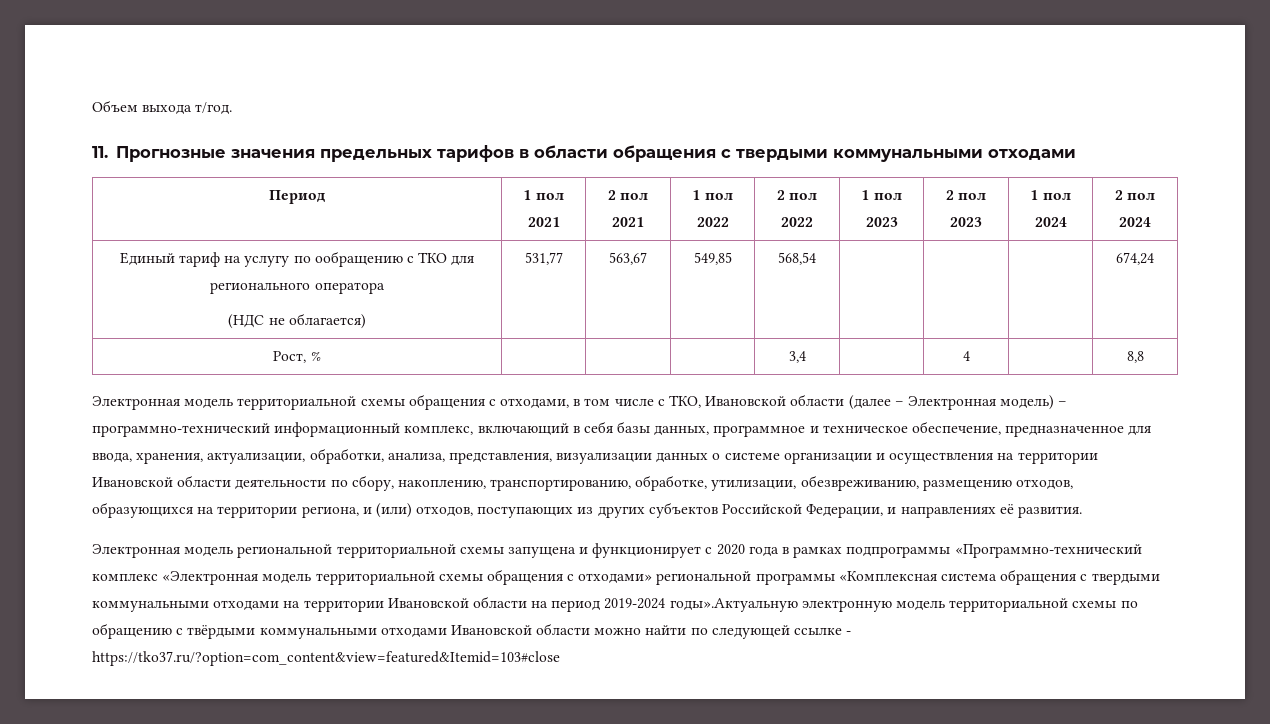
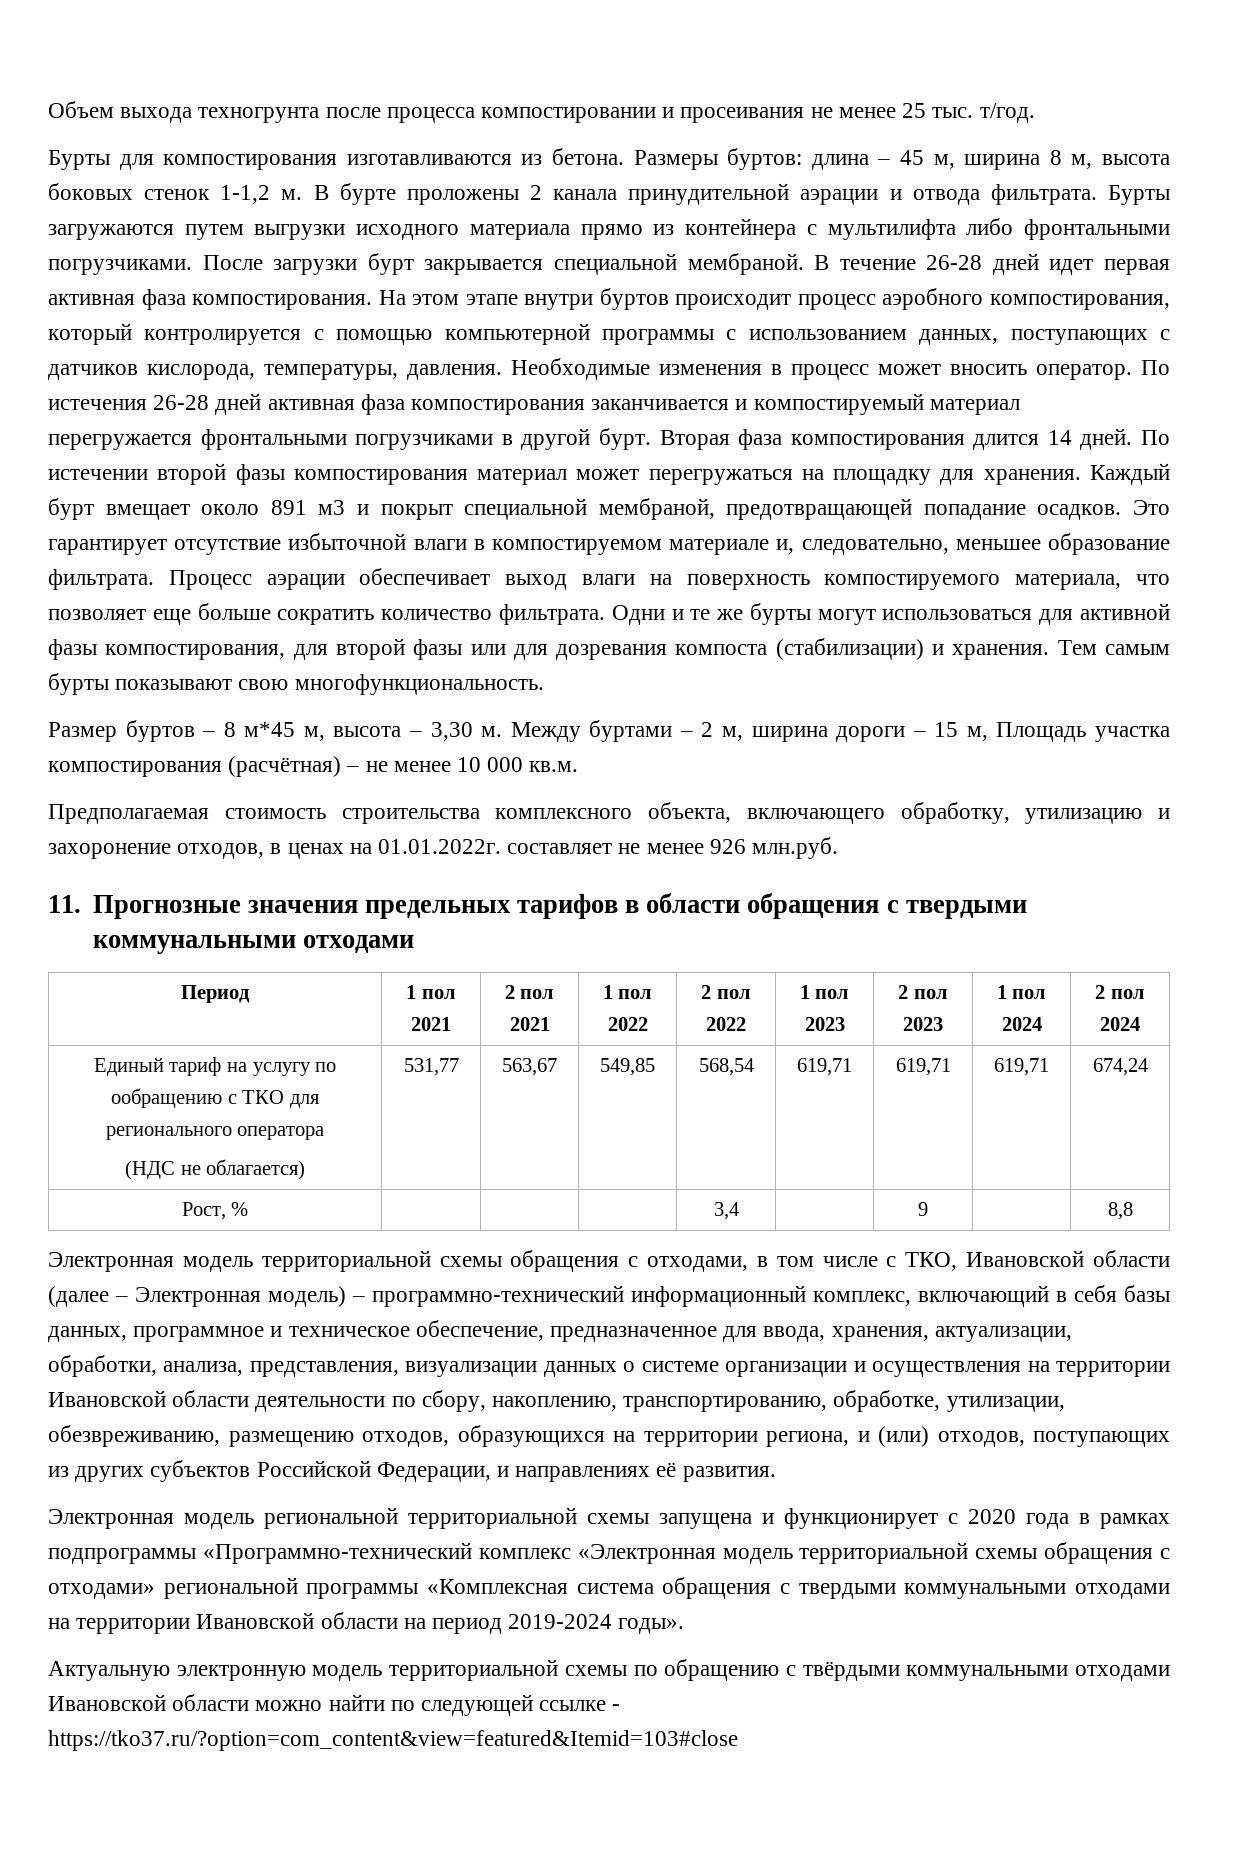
- Объем выхода т/год.
+ Объем выхода техногрунта после процесса компостировании и просеивания не менее 25 тыс. т/год.
+ Бурты для компостирования изготавливаются из бетона. Размеры буртов: длина – 45 м, ширина 8 м, высота боковых стенок 1-1,2 м. В бурте проложены 2 канала принудительной аэрации и отвода фильтрата. Бурты загружаются путем выгрузки исходного материала прямо из контейнера с мультилифта либо фронтальными погрузчиками. После загрузки бурт закрывается специальной мембраной. В течение 26-28 дней идет первая активная фаза компостирования. На этом этапе внутри буртов происходит процесс аэробного компостирования, который контролируется с помощью компьютерной программы с использованием данных, поступающих с датчиков кислорода, температуры, давления. Необходимые изменения в процесс может вносить оператор. По истечения 26-28 дней активная фаза компостирования заканчивается и компостируемый материал перегружается фронтальными погрузчиками в другой бурт. Вторая фаза компостирования длится 14 дней. По истечении второй фазы компостирования материал может перегружаться на площадку для хранения. Каждый бурт вмещает около 891 м3 и покрыт специальной мембраной, предотвращающей попадание осадков. Это гарантирует отсутствие избыточной влаги в компостируемом материале и, следовательно, меньшее образование фильтрата. Процесс аэрации обеспечивает выход влаги на поверхность компостируемого материала, что позволяет еще больше сократить количество фильтрата. Одни и те же бурты могут использоваться для активной фазы компостирования, для второй фазы или для дозревания компоста (стабилизации) и хранения. Тем самым бурты показывают свою многофункциональность.
+ Размер буртов – 8 м*45 м, высота – 3,30 м. Между буртами – 2 м, ширина дороги – 15 м, Площадь участка компостирования (расчётная) – не менее 10 000 кв.м.
+ Предполагаемая стоимость строительства комплексного объекта, включающего обработку, утилизацию и захоронение отходов, в ценах на 01.01.2022г. составляет не менее 926 млн.руб.
  Единый тариф на услугу по ообращению с ТКО для регионального оператора
- (НДС не облагается) | 531,77 | 563,67 | 549,85 | 568,54 | | | | 674,24
+ (НДС не облагается) | 531,77 | 563,67 | 549,85 | 568,54 | 619,71 | 619,71 | 619,71 | 674,24
- Рост, % | | | | 3,4 | | 4 | | 8,8
+ Рост, % | | | | 3,4 | | 9 | | 8,8
- Электронная модель региональной территориальной схемы запущена и функционирует с 2020 года в рамках подпрограммы «Программно-технический комплекс «Электронная модель территориальной схемы обращения с отходами» региональной программы «Комплексная система обращения с твердыми коммунальными отходами на территории Ивановской области на период 2019-2024 годы».Актуальную электронную модель территориальной схемы по обращению с твёрдыми коммунальными отходами Ивановской области можно найти по следующей ссылке - https://tko37.ru/?option=com_content&view=featured&Itemid=103#close
+ Электронная модель региональной территориальной схемы запущена и функционирует с 2020 года в рамках подпрограммы «Программно-технический комплекс «Электронная модель территориальной схемы обращения с отходами» региональной программы «Комплексная система обращения с твердыми коммунальными отходами на территории Ивановской области на период 2019-2024 годы».
+ Актуальную электронную модель территориальной схемы по обращению с твёрдыми коммунальными отходами Ивановской области можно найти по следующей ссылке - https://tko37.ru/?option=com_content&view=featured&Itemid=103#close

